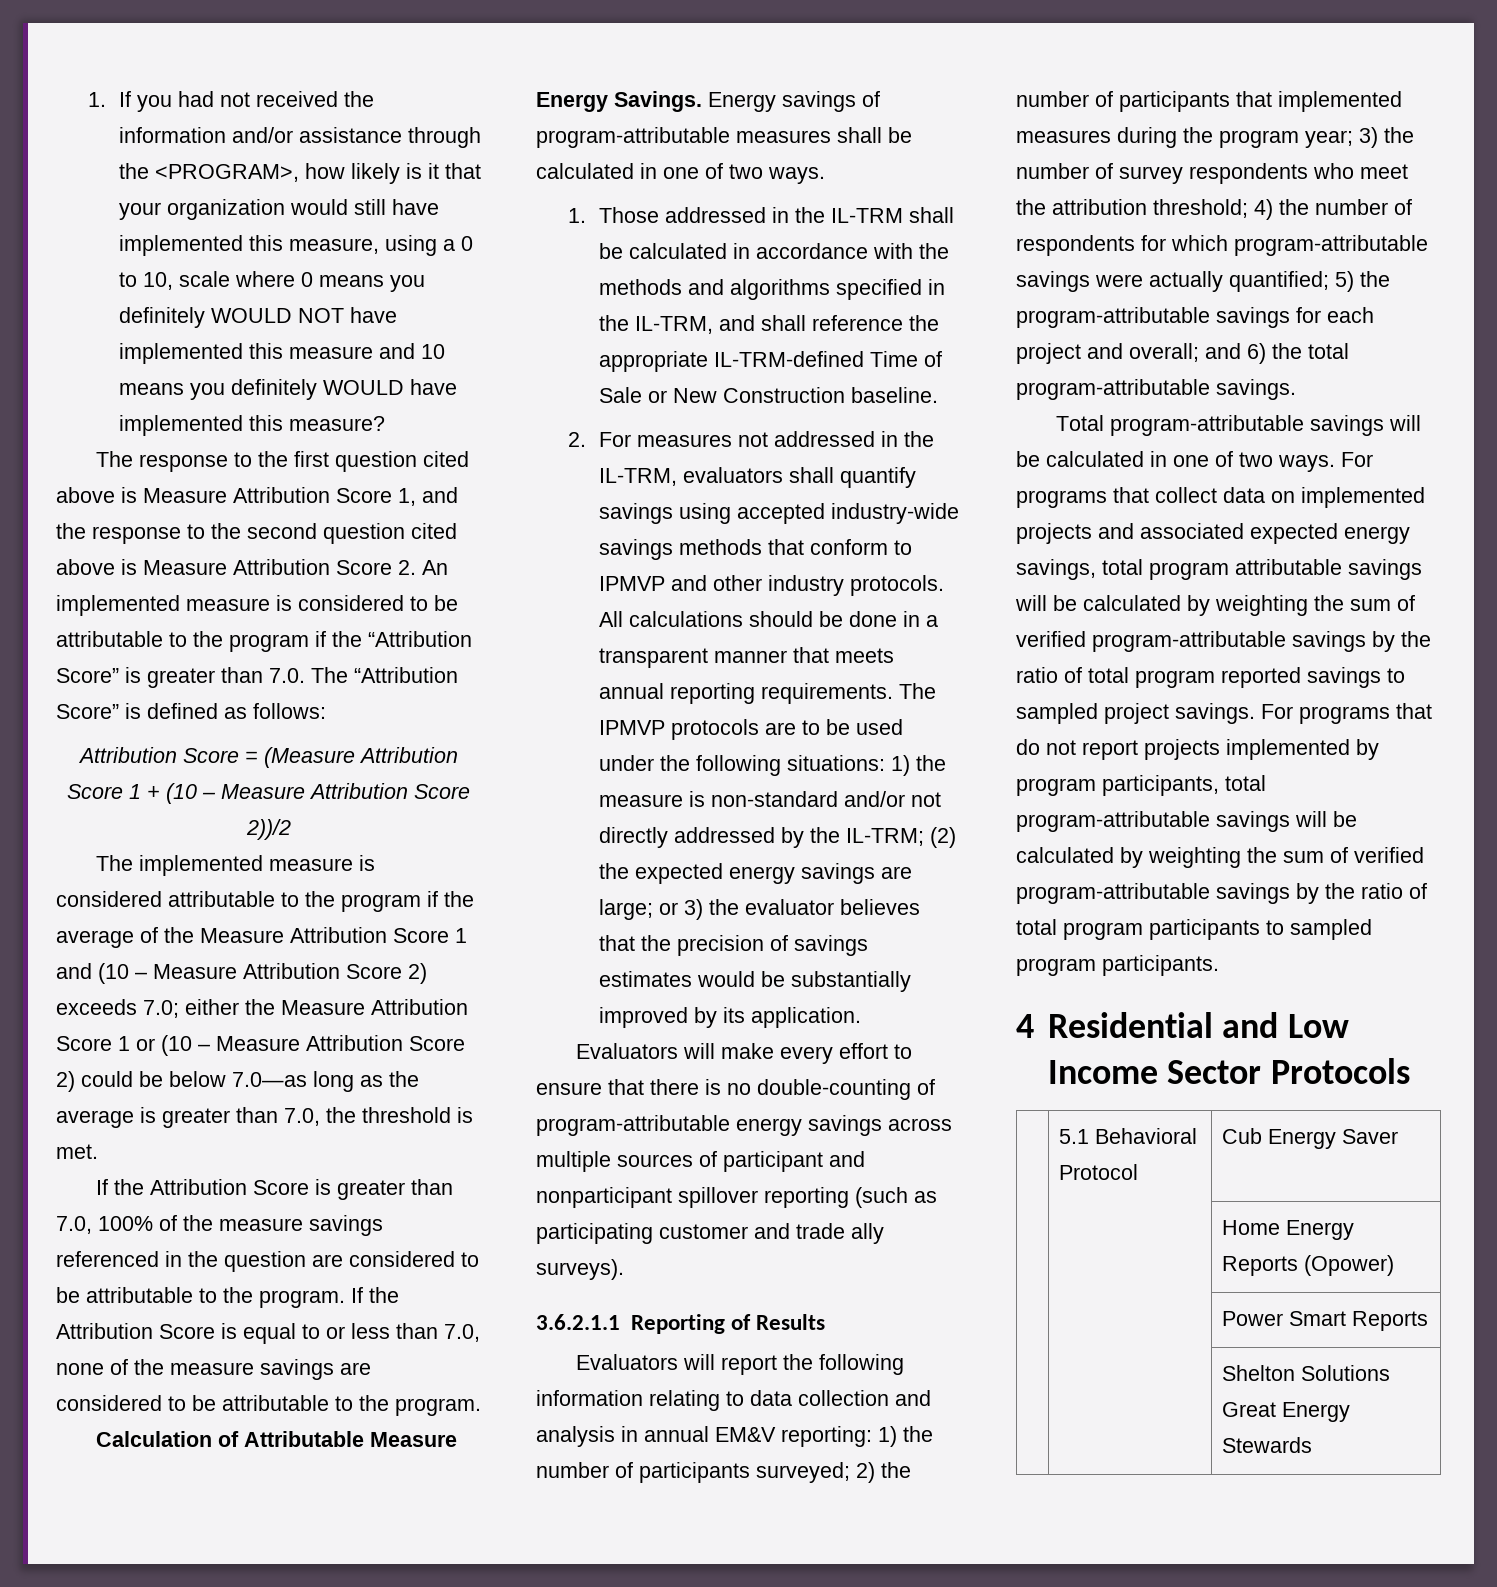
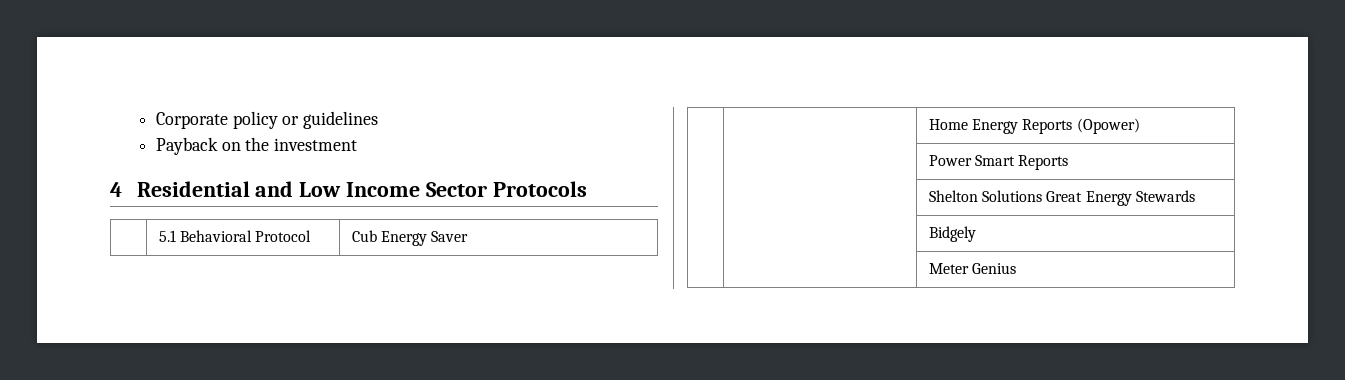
- 1. If you had not received the information and/or assistance through the <PROGRAM>, how likely is it that your organization would still have implemented this measure, using a 0 to 10, scale where 0 means you definitely WOULD NOT have implemented this measure and 10 means you definitely WOULD have implemented this measure?
- The response to the first question cited above is Measure Attribution Score 1, and the response to the second question cited above is Measure Attribution Score 2. An implemented measure is considered to be attributable to the program if the “Attribution Score” is greater than 7.0. The “Attribution Score” is defined as follows:
- Attribution Score = (Measure Attribution Score 1 + (10 – Measure Attribution Score 2))/2
- The implemented measure is considered attributable to the program if the average of the Measure Attribution Score 1 and (10 – Measure Attribution Score 2) exceeds 7.0; either the Measure Attribution Score 1 or (10 – Measure Attribution Score 2) could be below 7.0—as long as the average is greater than 7.0, the threshold is met.
- If the Attribution Score is greater than 7.0, 100% of the measure savings referenced in the question are considered to be attributable to the program. If the Attribution Score is equal to or less than 7.0, none of the measure savings are considered to be attributable to the program.
- Calculation of Attributable Measure Energy Savings. Energy savings of program-attributable measures shall be calculated in one of two ways.
- 1. Those addressed in the IL-TRM shall be calculated in accordance with the methods and algorithms specified in the IL-TRM, and shall reference the appropriate IL-TRM-defined Time of Sale or New Construction baseline.
- 2. For measures not addressed in the IL-TRM, evaluators shall quantify savings using accepted industry-wide savings methods that conform to IPMVP and other industry protocols. All calculations should be done in a transparent manner that meets annual reporting requirements. The IPMVP protocols are to be used under the following situations: 1) the measure is non-standard and/or not directly addressed by the IL-TRM; (2) the expected energy savings are large; or 3) the evaluator believes that the precision of savings estimates would be substantially improved by its application.
- Evaluators will make every effort to ensure that there is no double-counting of program-attributable energy savings across multiple sources of participant and nonparticipant spillover reporting (such as participating customer and trade ally surveys).
- 3.6.2.1.1 Reporting of Results
- Evaluators will report the following information relating to data collection and analysis in annual EM&V reporting: 1) the number of participants surveyed; 2) the number of participants that implemented measures during the program year; 3) the number of survey respondents who meet the attribution threshold; 4) the number of respondents for which program-attributable savings were actually quantified; 5) the program-attributable savings for each project and overall; and 6) the total program-attributable savings.
- Total program-attributable savings will be calculated in one of two ways. For programs that collect data on implemented projects and associated expected energy savings, total program attributable savings will be calculated by weighting the sum of verified program-attributable savings by the ratio of total program reported savings to sampled project savings. For programs that do not report projects implemented by program participants, total program-attributable savings will be calculated by weighting the sum of verified program-attributable savings by the ratio of total program participants to sampled program participants.
+ Corporate policy or guidelines
+ Payback on the investment
+ | | Bidgely
+ | | Meter Genius

